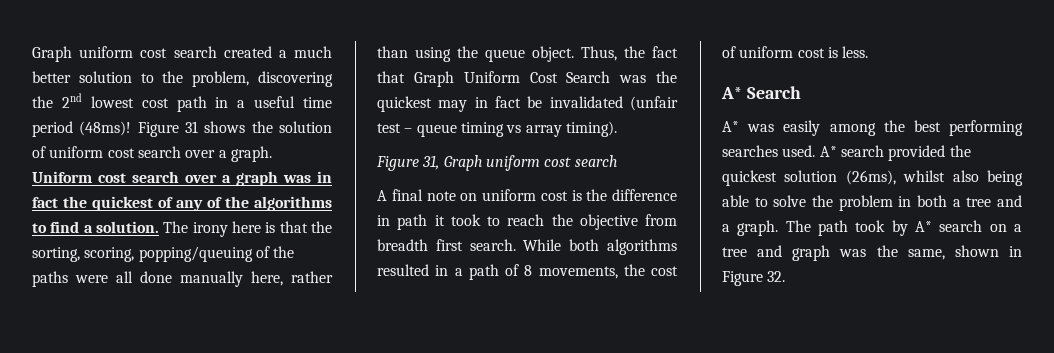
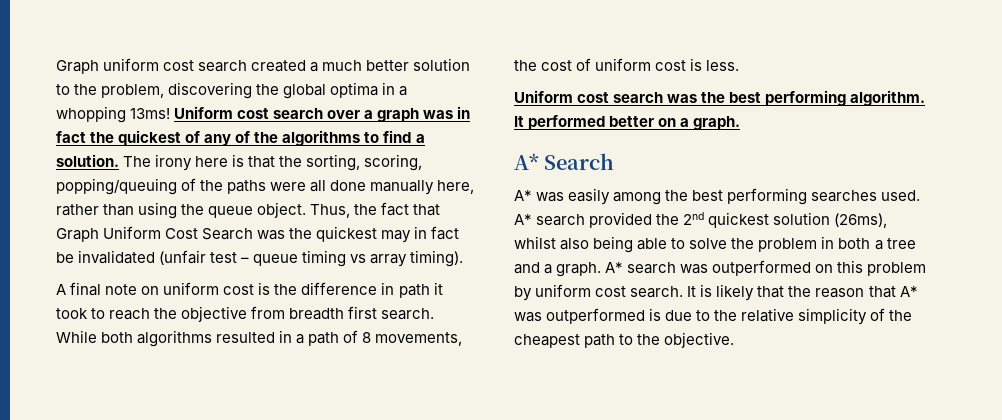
- Graph uniform cost search created a much better solution to the problem, discovering the 2nd lowest cost path in a useful time period (48ms)! Figure 31 shows the solution of uniform cost search over a graph.
+ Graph uniform cost search created a much better solution to the problem, discovering the global optima in a whopping 13ms!
- Figure 31, Graph uniform cost search
+ Uniform cost search was the best performing algorithm. It performed better on a graph.
- A* search provided the quickest solution (26ms), whilst also being able to solve the problem in both a tree and a graph.
+ A* search provided the 2nd quickest solution (26ms), whilst also being able to solve the problem in both a tree and a graph.
- The path took by A* search on a tree and graph was the same, shown in Figure 32.
+ A* search was outperformed on this problem by uniform cost search. It is likely that the reason that A* was outperformed is due to the relative simplicity of the cheapest path to the objective.

